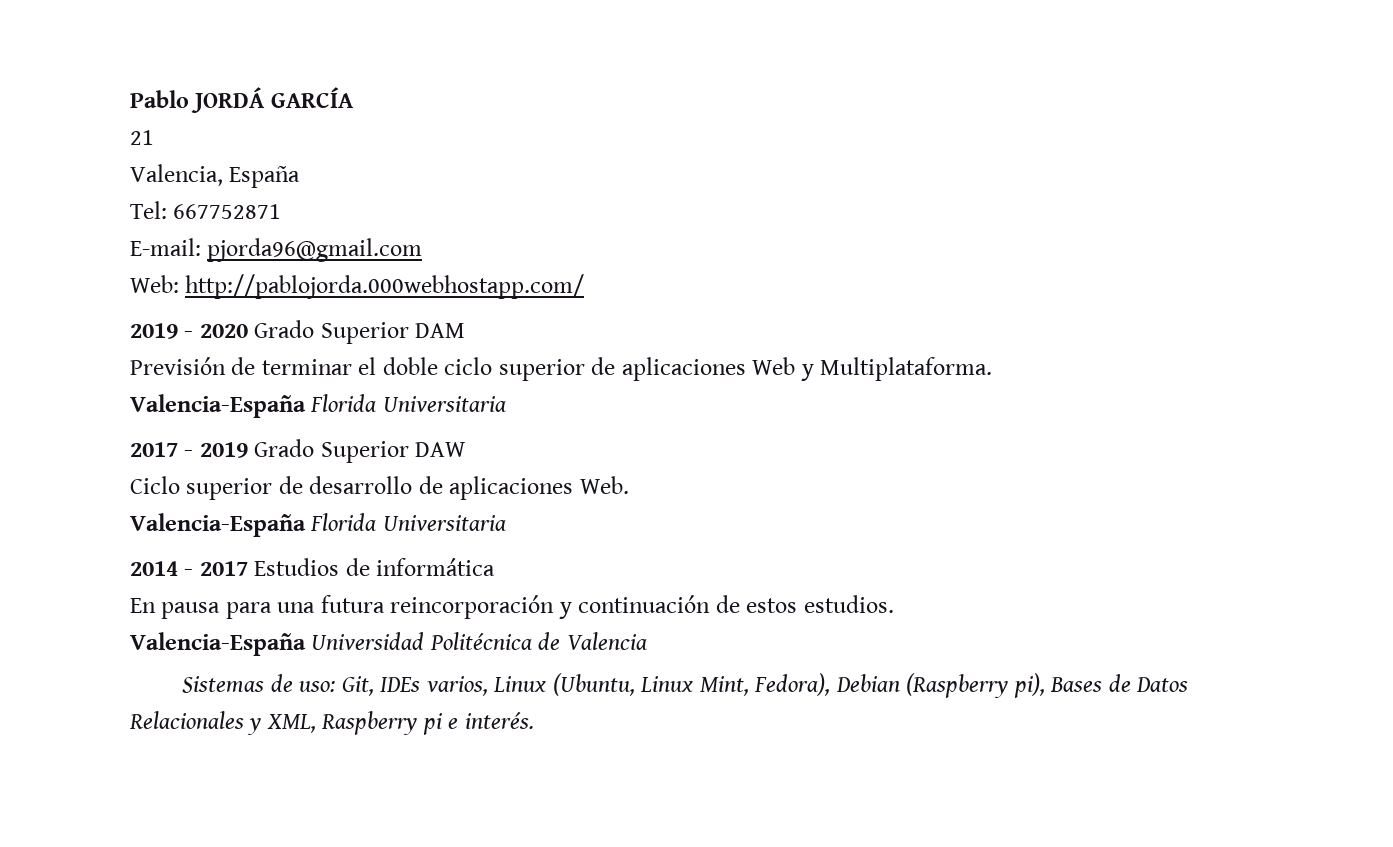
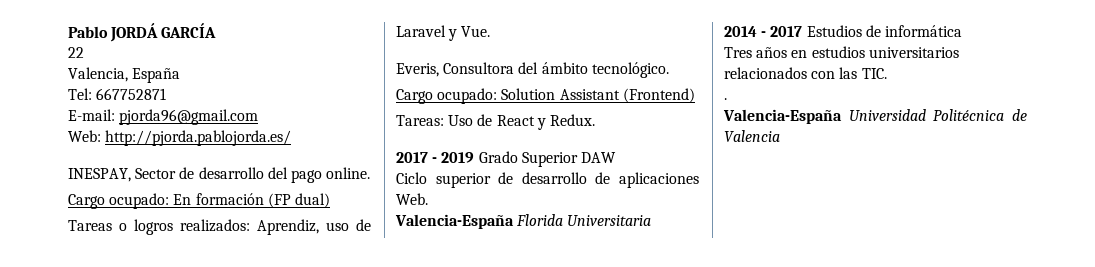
- 21
+ 22
- Web: http://pablojorda.000webhostapp.com/
- 2019 - 2020 Grado Superior DAM
- Previsión de terminar el doble ciclo superior de aplicaciones Web y Multiplataforma.
- Valencia-España Florida Universitaria
+ Web: http://pjorda.pablojorda.es/
+ INESPAY, Sector de desarrollo del pago online.
+ Cargo ocupado: En formación (FP dual)
+ Tareas o logros realizados: Aprendiz, uso de Laravel y Vue.
+ Everis, Consultora del ámbito tecnológico.
+ Cargo ocupado: Solution Assistant (Frontend)
+ Tareas: Uso de React y Redux.
- En pausa para una futura reincorporación y continuación de estos estudios.
+ Tres años en estudios universitarios relacionados con las TIC.
+ .
- Sistemas de uso: Git, IDEs varios, Linux (Ubuntu, Linux Mint, Fedora), Debian (Raspberry pi), Bases de Datos Relacionales y XML, Raspberry pi e interés.

